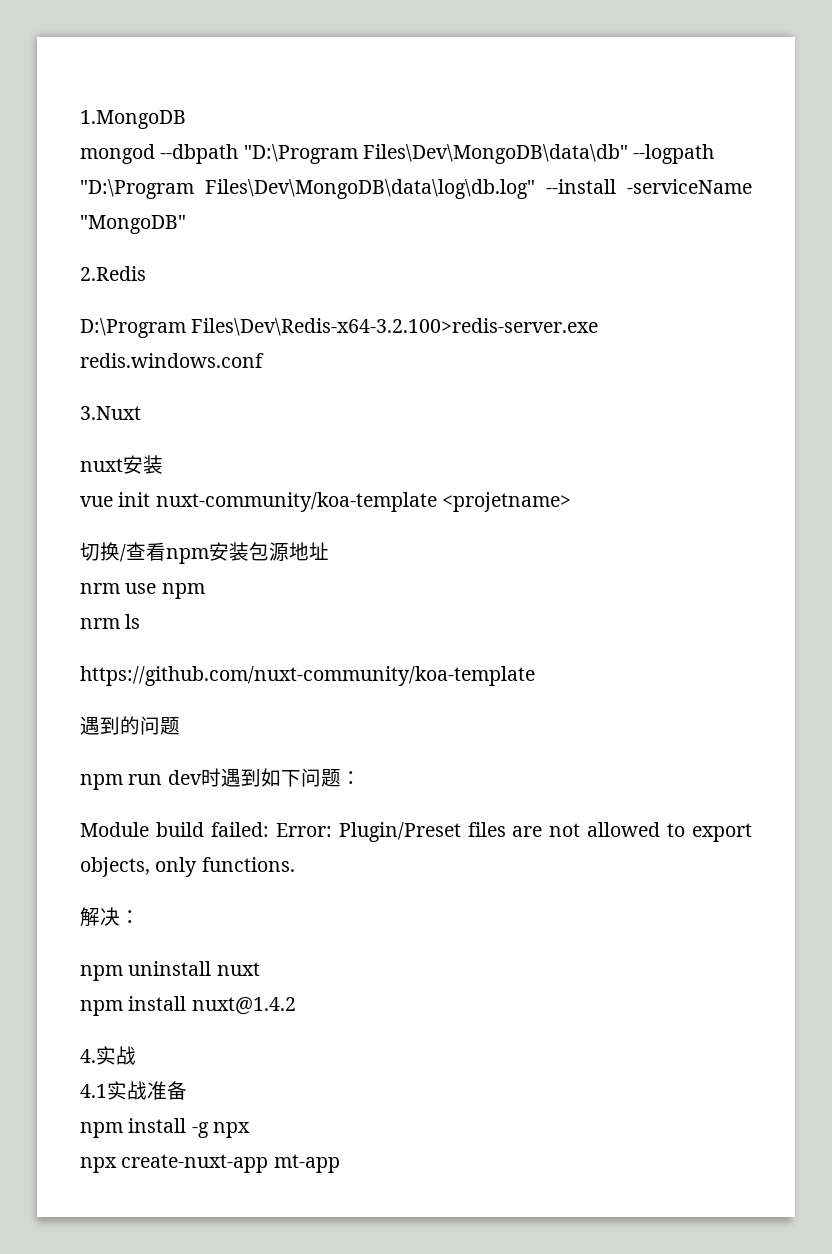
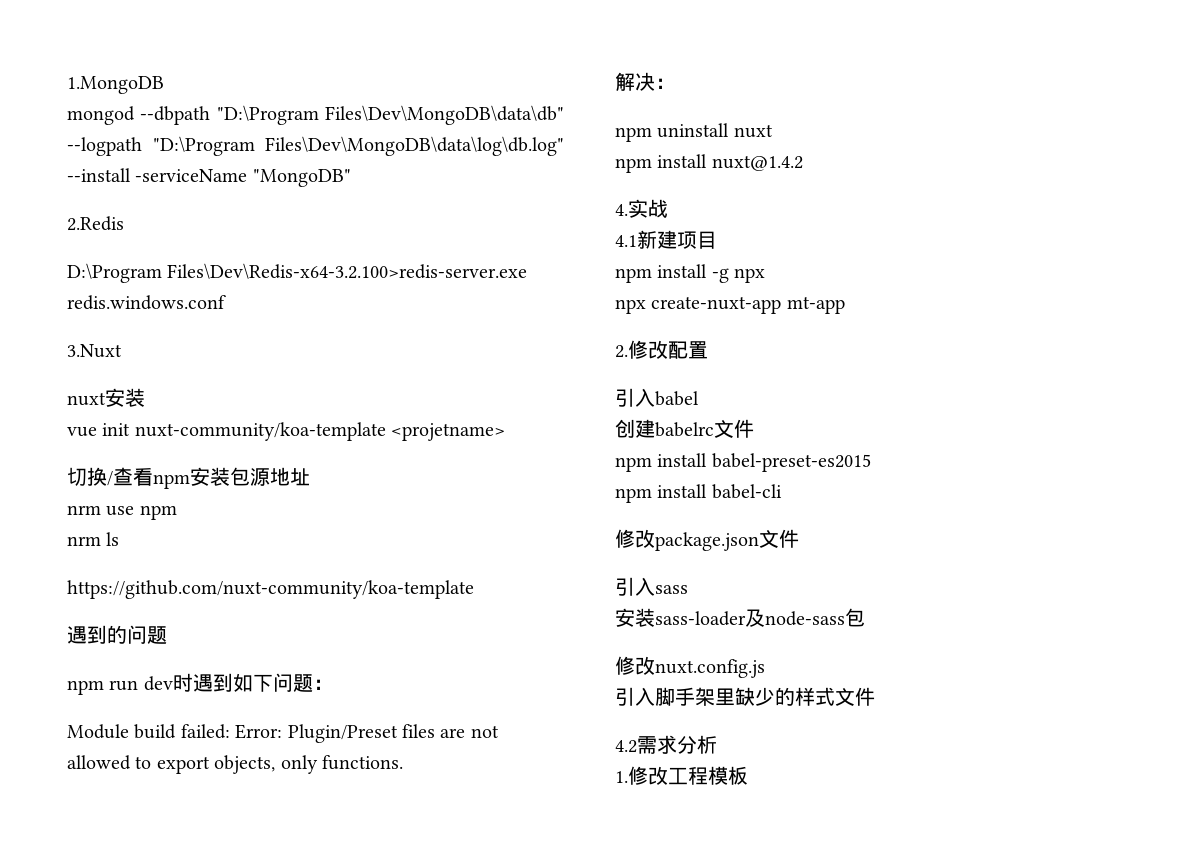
- 4.1实战准备
+ 4.1新建项目
+ 2.修改配置
+ 引入babel
+ 创建babelrc文件
+ npm install babel-preset-es2015
+ npm install babel-cli
+ 修改package.json文件
+ 引入sass
+ 安装sass-loader及node-sass包
+ 修改nuxt.config.js
+ 引入脚手架里缺少的样式文件
+ 4.2需求分析
+ 1.修改工程模板

